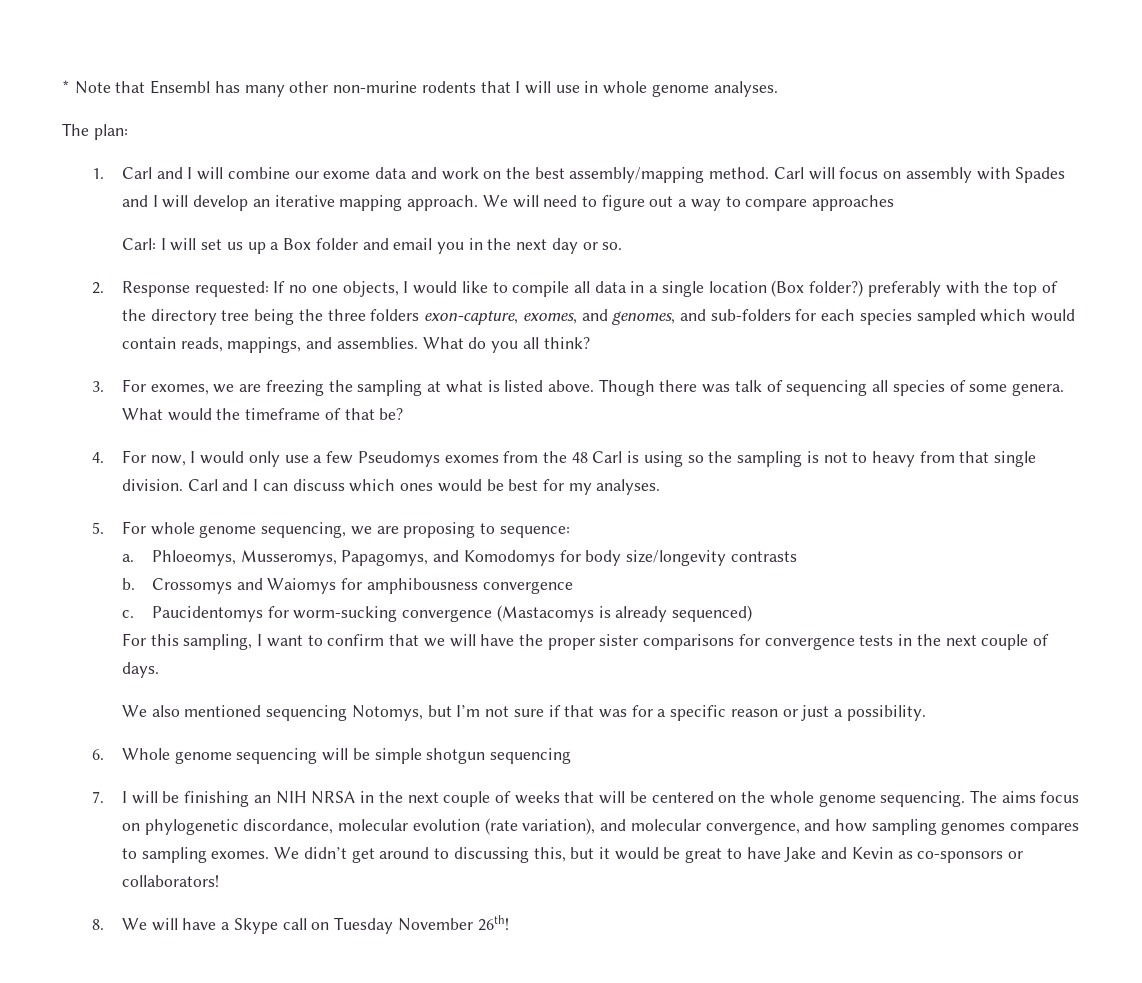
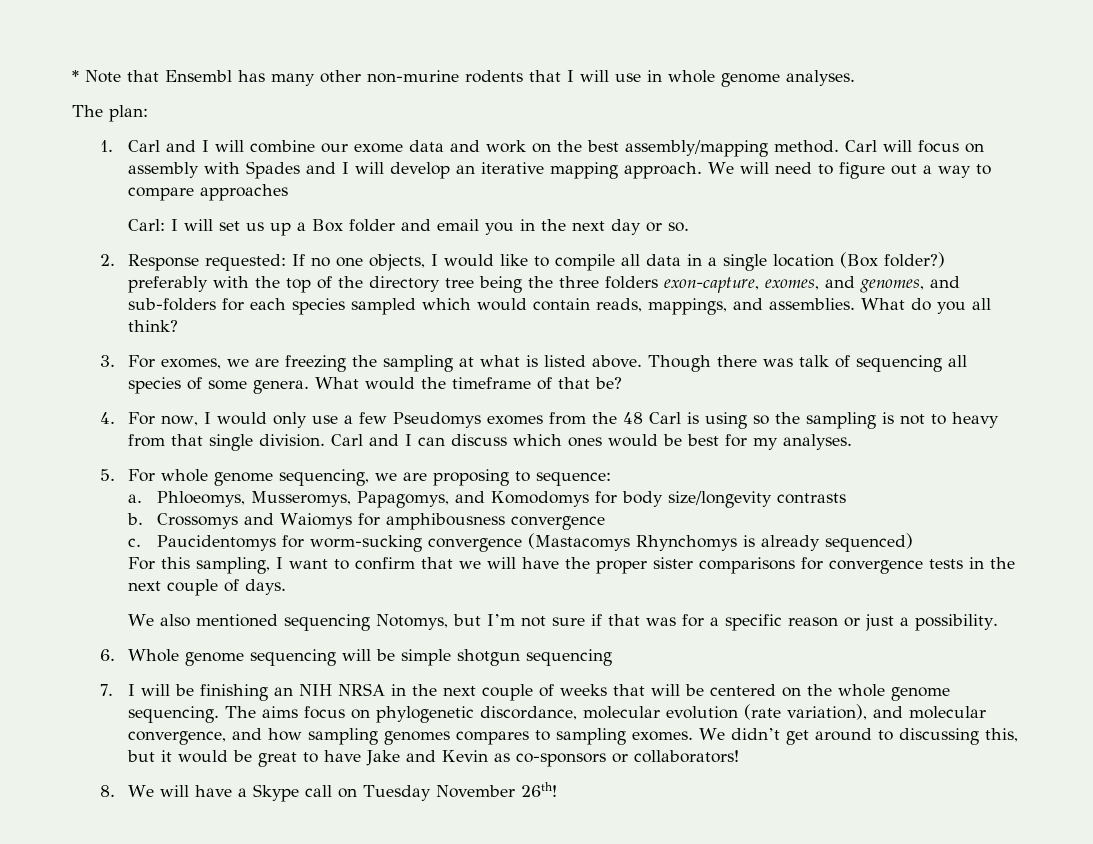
- Paucidentomys for worm-sucking convergence (Mastacomys is already sequenced)
+ Paucidentomys for worm-sucking convergence (Mastacomys Rhynchomys is already sequenced)

